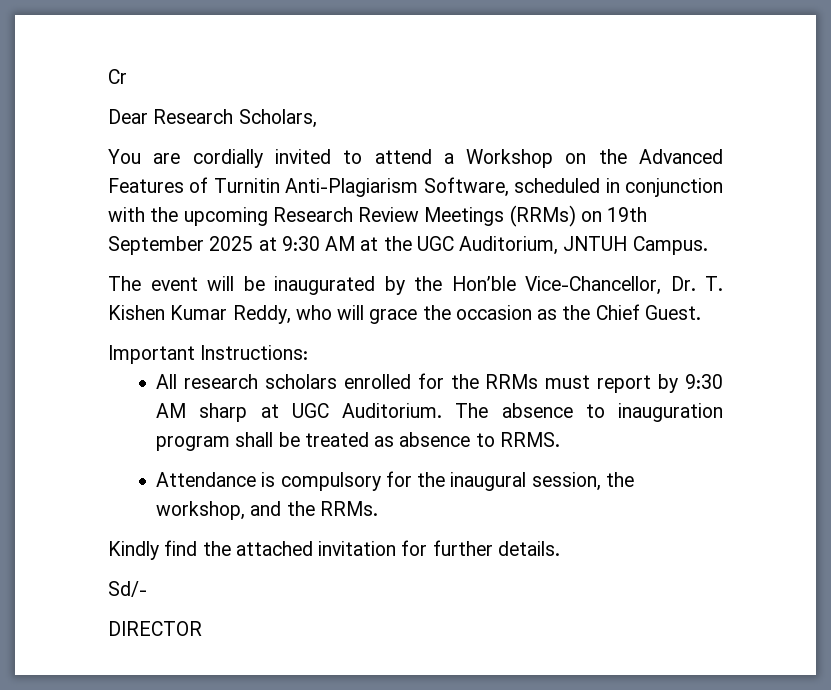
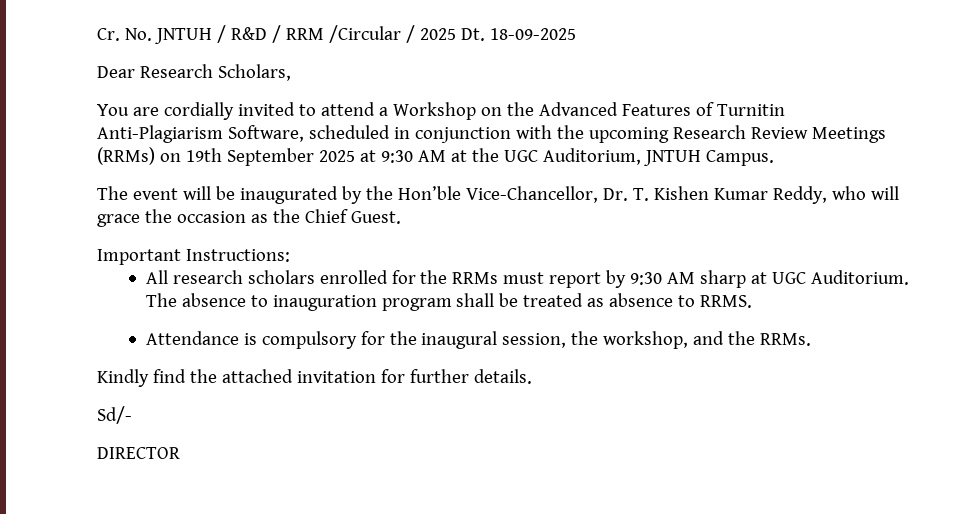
- Cr
+ Cr. No. JNTUH / R&D / RRM /Circular / 2025 Dt. 18-09-2025

